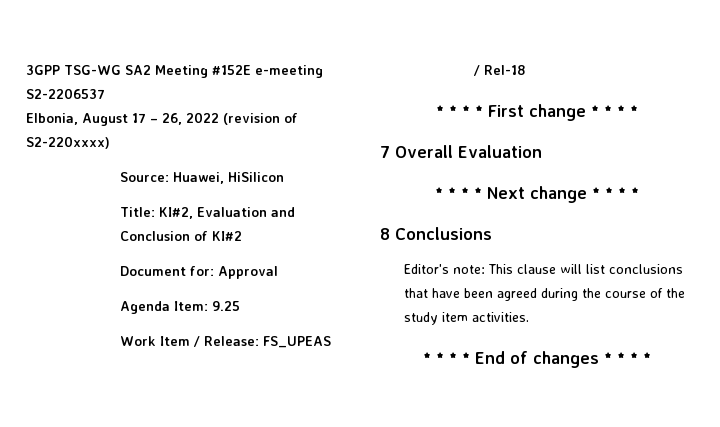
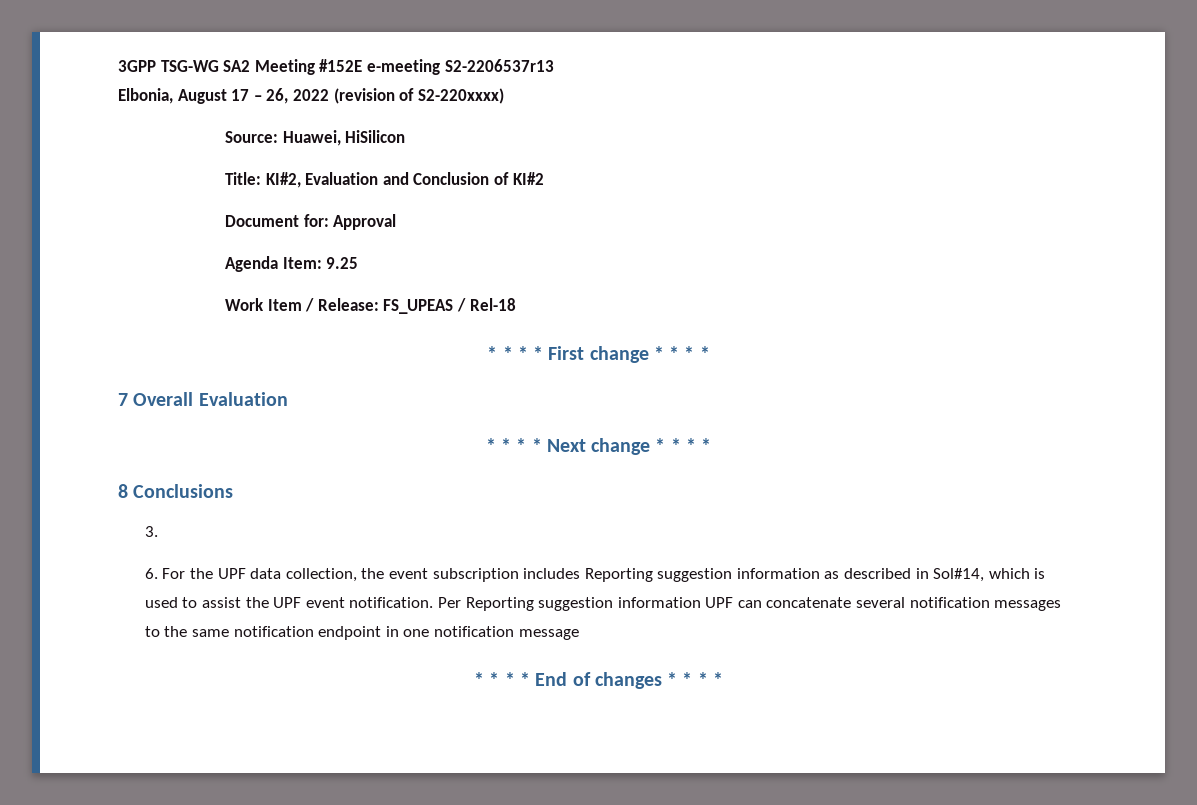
- 3GPP TSG-WG SA2 Meeting #152E e-meeting S2-2206537
+ 3GPP TSG-WG SA2 Meeting #152E e-meeting S2-2206537r13
- Editor's note: This clause will list conclusions that have been agreed during the course of the study item activities.
+ 3.
+ 6. For the UPF data collection, the event subscription includes Reporting suggestion information as described in Sol#14, which is used to assist the UPF event notification. Per Reporting suggestion information UPF can concatenate several notification messages to the same notification endpoint in one notification message

